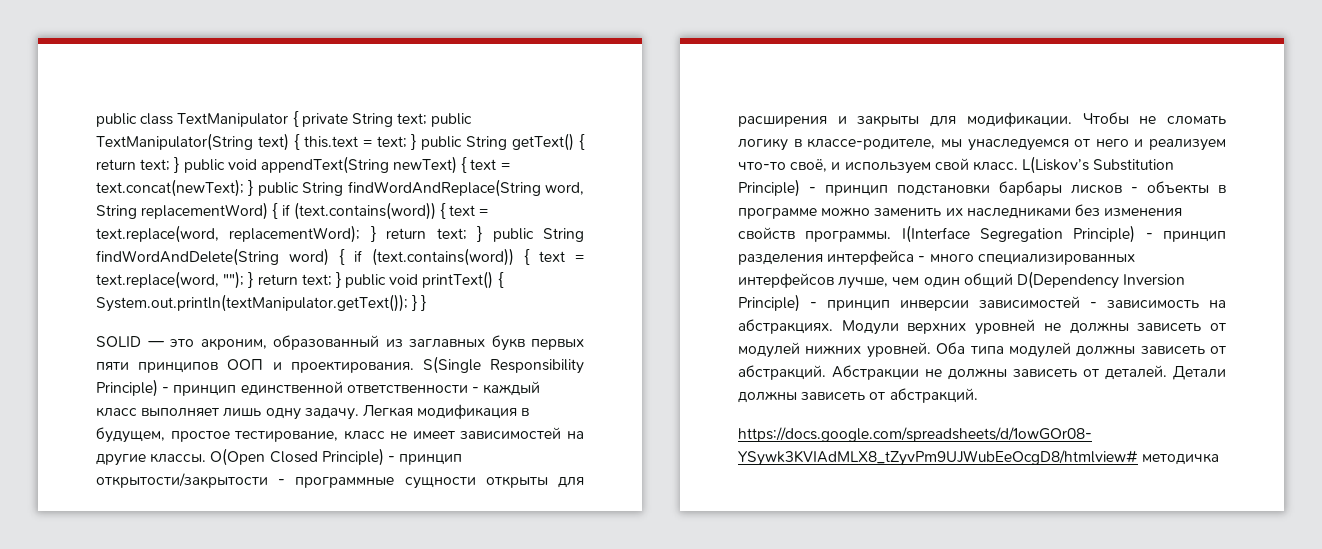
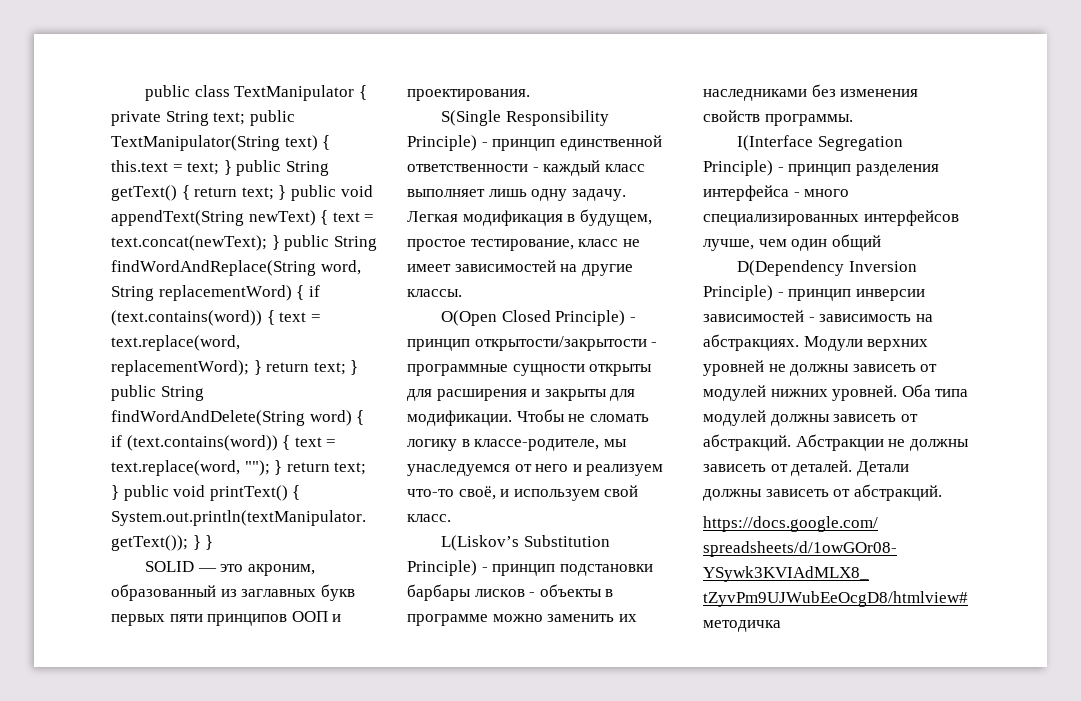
- SOLID — это акроним, образованный из заглавных букв первых пяти принципов ООП и проектирования. S(Single Responsibility Principle) - принцип единственной ответственности - каждый класс выполняет лишь одну задачу.
+ SOLID — это акроним, образованный из заглавных букв первых пяти принципов ООП и проектирования.
+ S(Single Responsibility Principle) - принцип единственной ответственности - каждый класс выполняет лишь одну задачу.
- Легкая модификация в будущем, простое тестирование, класс не имеет зависимостей на другие классы. O(Open Closed Principle) - принцип открытости/закрытости - программные сущности открыты для расширения и закрыты для модификации.
+ Легкая модификация в будущем, простое тестирование, класс не имеет зависимостей на другие классы.
+ O(Open Closed Principle) - принцип открытости/закрытости - программные сущности открыты для расширения и закрыты для модификации.
- Чтобы не сломать логику в классе-родителе, мы унаследуемся от него и реализуем что-то своё, и используем свой класс. L(Liskov’s Substitution Principle) - принцип подстановки барбары лисков - объекты в программе можно заменить их наследниками без изменения свойств программы. I(Interface Segregation Principle) - принцип разделения интерфейса - много специализированных интерфейсов лучше, чем один общий D(Dependency Inversion Principle) - принцип инверсии зависимостей - зависимость на абстракциях.
+ Чтобы не сломать логику в классе-родителе, мы унаследуемся от него и реализуем что-то своё, и используем свой класс.
+ L(Liskov’s Substitution Principle) - принцип подстановки барбары лисков - объекты в программе можно заменить их наследниками без изменения свойств программы.
+ I(Interface Segregation Principle) - принцип разделения интерфейса - много специализированных интерфейсов лучше, чем один общий
+ D(Dependency Inversion Principle) - принцип инверсии зависимостей - зависимость на абстракциях.

